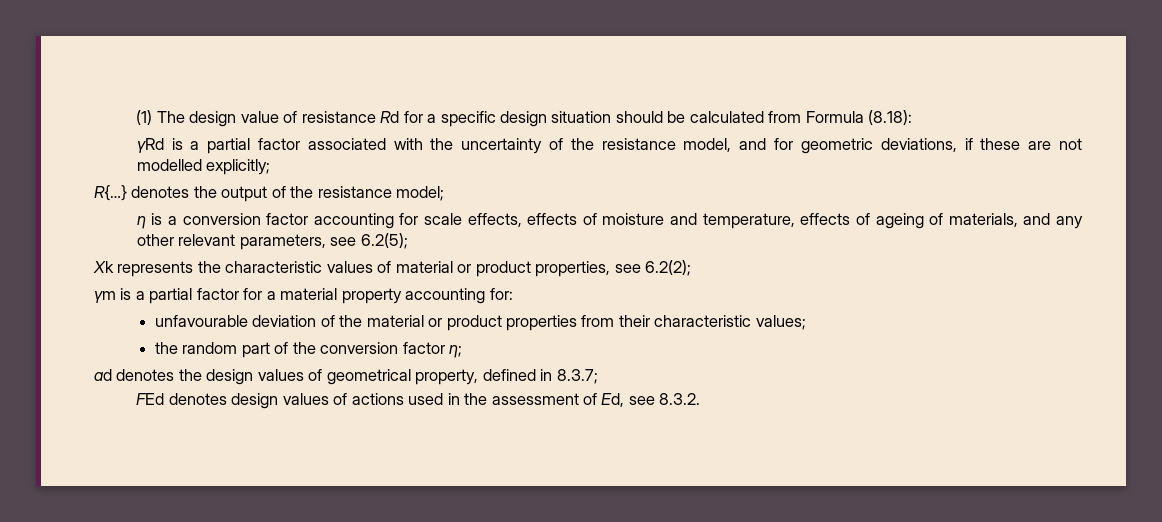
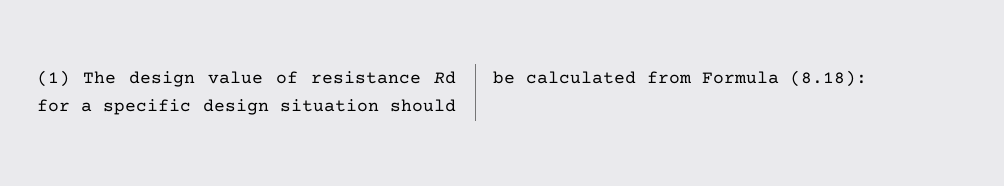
- γRd is a partial factor associated with the uncertainty of the resistance model, and for geometric deviations, if these are not modelled explicitly;
- R{…} denotes the output of the resistance model;
- η is a conversion factor accounting for scale effects, effects of moisture and temperature, effects of ageing of materials, and any other relevant parameters, see 6.2(5);
- Xk represents the characteristic values of material or product properties, see 6.2(2);
- γm is a partial factor for a material property accounting for:
- unfavourable deviation of the material or product properties from their characteristic values;
- the random part of the conversion factor η;
- ad denotes the design values of geometrical property, defined in 8.3.7;
- FEd denotes design values of actions used in the assessment of Ed, see 8.3.2.

